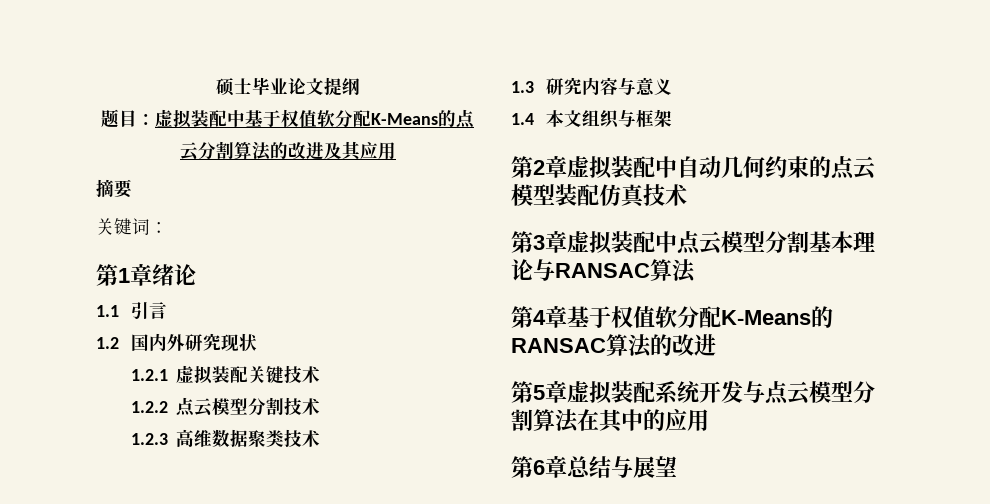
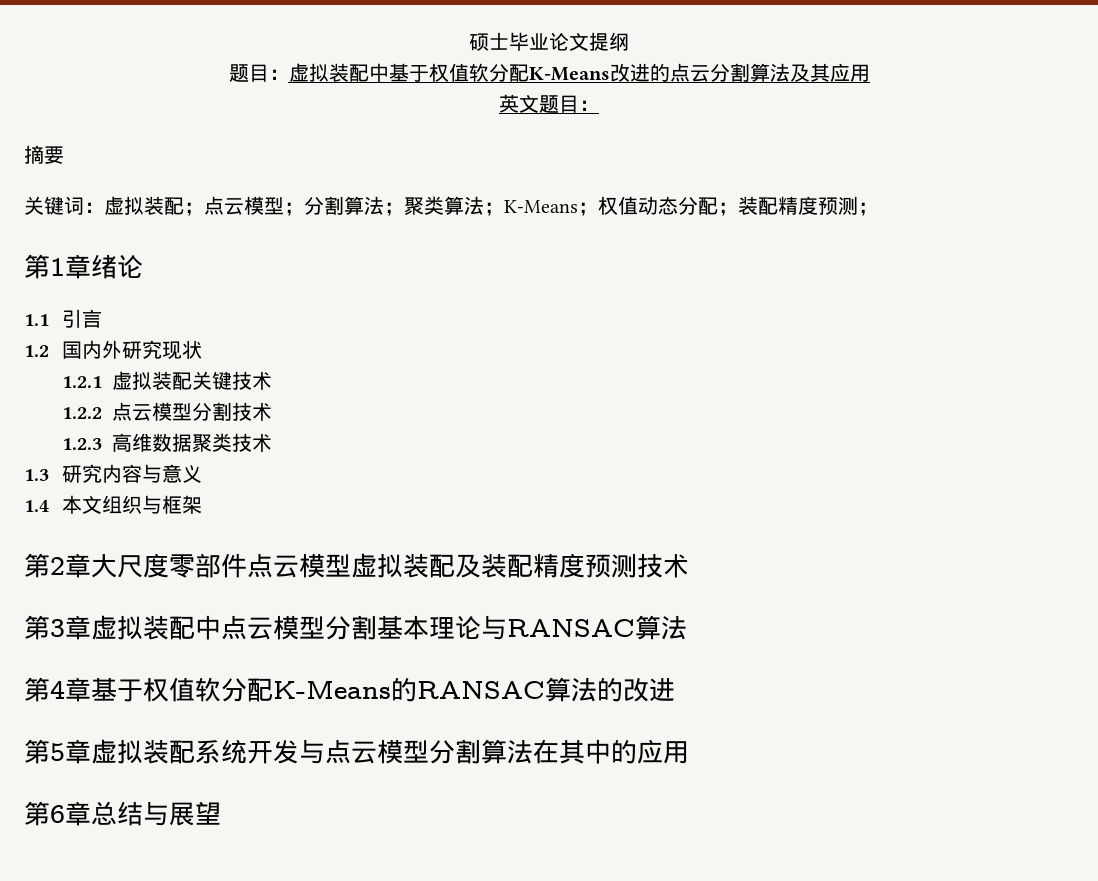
- 题目：虚拟装配中基于权值软分配K-Means的点云分割算法的改进及其应用
+ 题目：虚拟装配中基于权值软分配K-Means改进的点云分割算法及其应用
+ 英文题目：
- 关键词：
+ 关键词：虚拟装配；点云模型；分割算法；聚类算法；K-Means；权值动态分配；装配精度预测；
- 第2章虚拟装配中自动几何约束的点云模型装配仿真技术
+ 第2章大尺度零部件点云模型虚拟装配及装配精度预测技术

